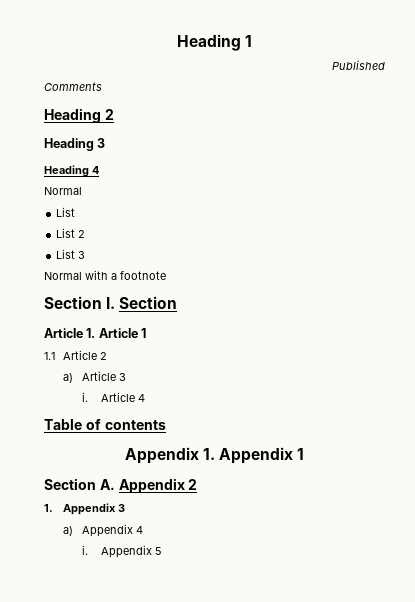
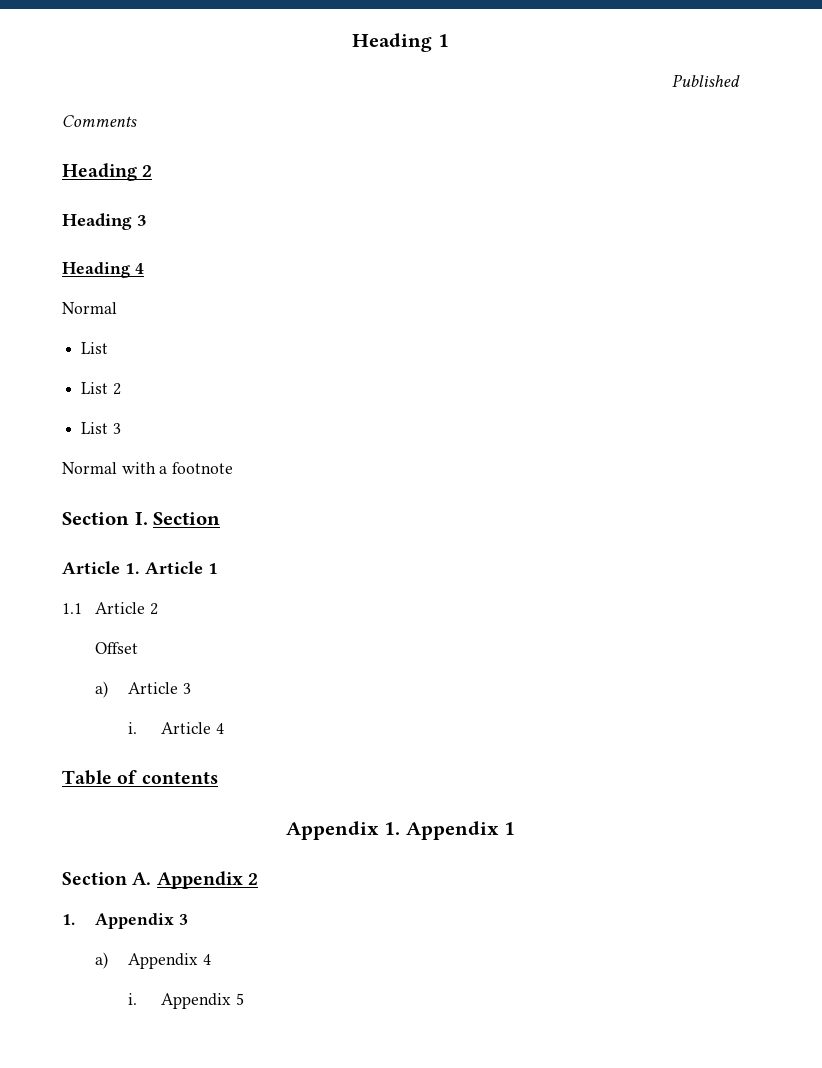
+ Offset

